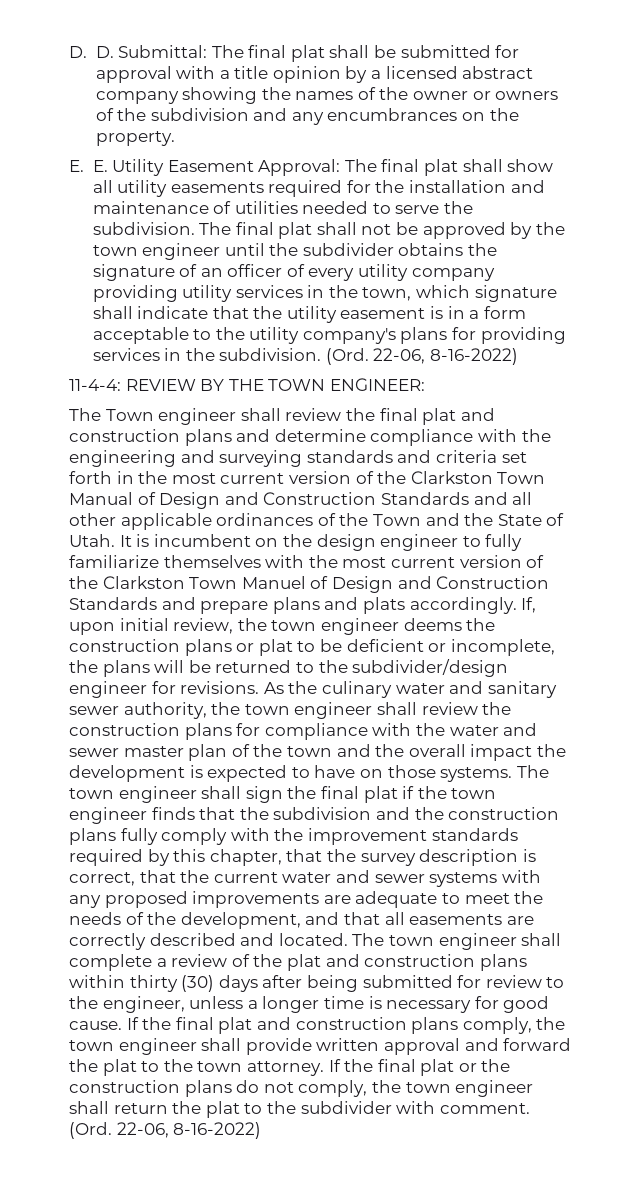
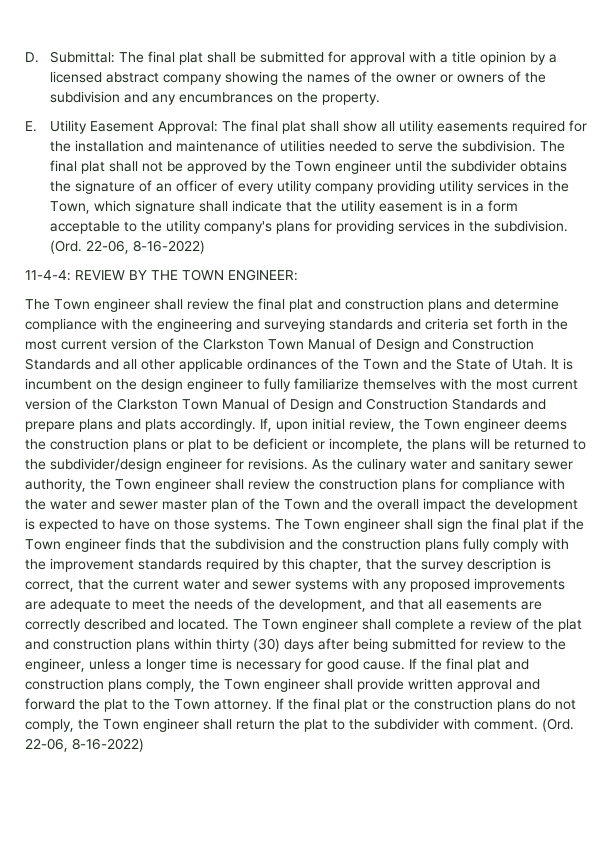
- D. D. Submittal: The final plat shall be submitted for approval with a title opinion by a licensed abstract company showing the names of the owner or owners of the subdivision and any encumbrances on the property.
+ D. Submittal: The final plat shall be submitted for approval with a title opinion by a licensed abstract company showing the names of the owner or owners of the subdivision and any encumbrances on the property.
- E. E. Utility Easement Approval: The final plat shall show all utility easements required for the installation and maintenance of utilities needed to serve the subdivision.
+ E. Utility Easement Approval: The final plat shall show all utility easements required for the installation and maintenance of utilities needed to serve the subdivision.
- The final plat shall not be approved by the town engineer until the subdivider obtains the signature of an officer of every utility company providing utility services in the town, which signature shall indicate that the utility easement is in a form acceptable to the utility company's plans for providing services in the subdivision.
+ The final plat shall not be approved by the Town engineer until the subdivider obtains the signature of an officer of every utility company providing utility services in the Town, which signature shall indicate that the utility easement is in a form acceptable to the utility company's plans for providing services in the subdivision.
- It is incumbent on the design engineer to fully familiarize themselves with the most current version of the Clarkston Town Manuel of Design and Construction Standards and prepare plans and plats accordingly.
+ It is incumbent on the design engineer to fully familiarize themselves with the most current version of the Clarkston Town Manual of Design and Construction Standards and prepare plans and plats accordingly.
- If, upon initial review, the town engineer deems the construction plans or plat to be deficient or incomplete, the plans will be returned to the subdivider/design engineer for revisions.
+ If, upon initial review, the Town engineer deems the construction plans or plat to be deficient or incomplete, the plans will be returned to the subdivider/design engineer for revisions.
- As the culinary water and sanitary sewer authority, the town engineer shall review the construction plans for compliance with the water and sewer master plan of the town and the overall impact the development is expected to have on those systems.
+ As the culinary water and sanitary sewer authority, the Town engineer shall review the construction plans for compliance with the water and sewer master plan of the Town and the overall impact the development is expected to have on those systems.
- The town engineer shall sign the final plat if the town engineer finds that the subdivision and the construction plans fully comply with the improvement standards required by this chapter, that the survey description is correct, that the current water and sewer systems with any proposed improvements are adequate to meet the needs of the development, and that all easements are correctly described and located.
+ The Town engineer shall sign the final plat if the Town engineer finds that the subdivision and the construction plans fully comply with the improvement standards required by this chapter, that the survey description is correct, that the current water and sewer systems with any proposed improvements are adequate to meet the needs of the development, and that all easements are correctly described and located.
- The town engineer shall complete a review of the plat and construction plans within thirty (30) days after being submitted for review to the engineer, unless a longer time is necessary for good cause.
+ The Town engineer shall complete a review of the plat and construction plans within thirty (30) days after being submitted for review to the engineer, unless a longer time is necessary for good cause.
- If the final plat and construction plans comply, the town engineer shall provide written approval and forward the plat to the town attorney.
+ If the final plat and construction plans comply, the Town engineer shall provide written approval and forward the plat to the Town attorney.
- If the final plat or the construction plans do not comply, the town engineer shall return the plat to the subdivider with comment.
+ If the final plat or the construction plans do not comply, the Town engineer shall return the plat to the subdivider with comment.

